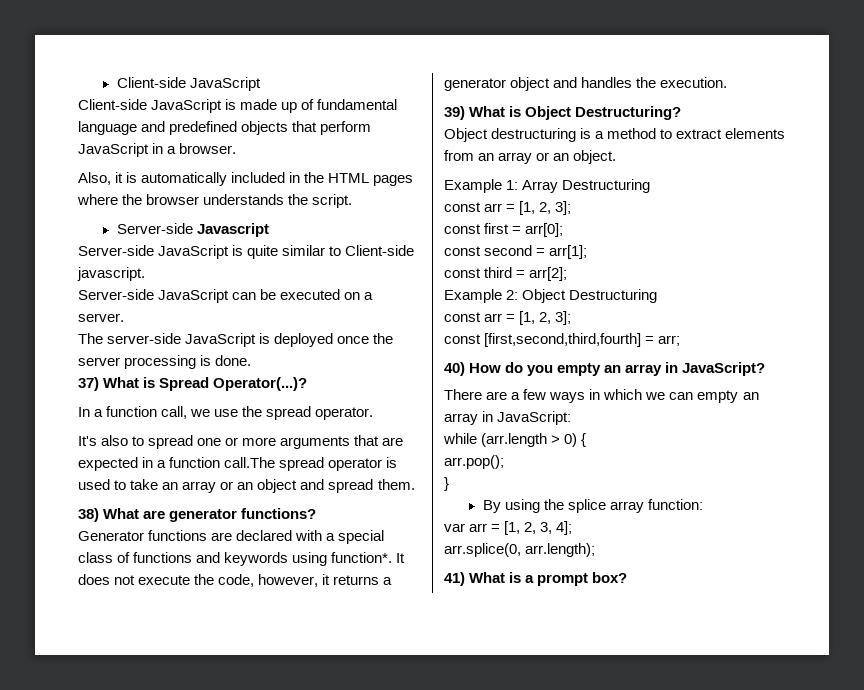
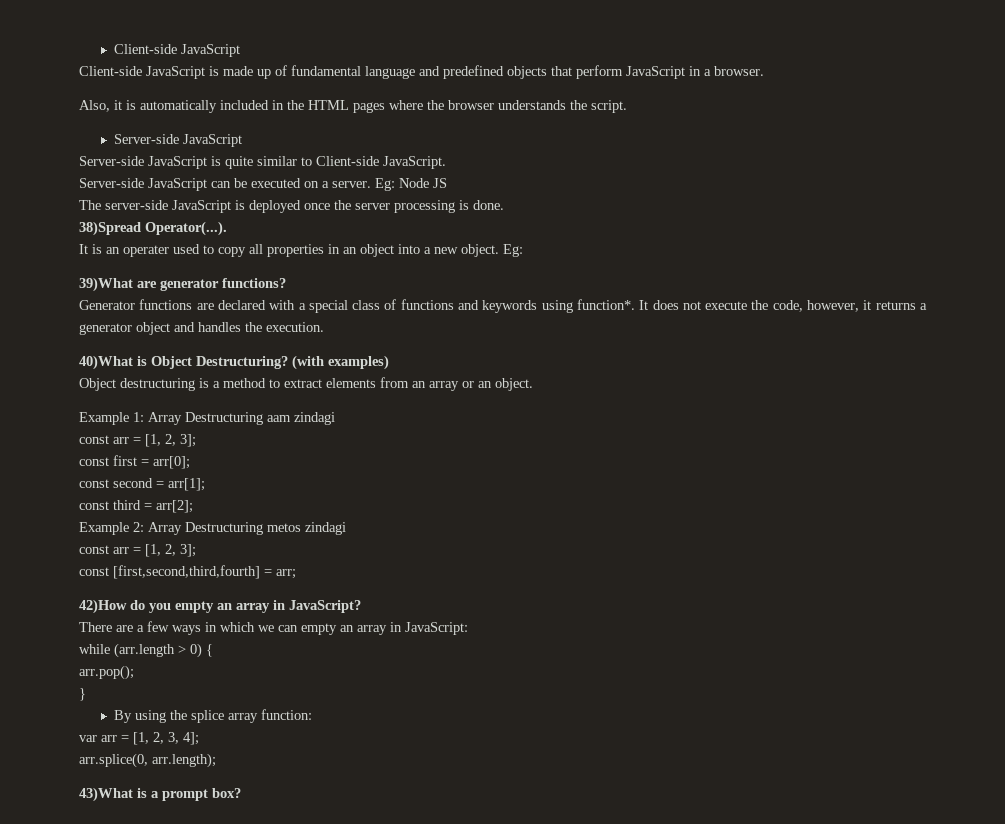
  Also, it is automatically included in the HTML pages where the browser understands the script.
- Server-side Javascript
+ Server-side JavaScript
- Server-side JavaScript is quite similar to Client-side javascript.
+ Server-side JavaScript is quite similar to Client-side JavaScript.
+ Eg: Node JS
- 37) What is Spread Operator(...)?
- In a function call, we use the spread operator.
- It's also to spread one or more arguments that are expected in a function call.The spread operator is used to take an array or an object and spread them.
- 38) What are generator functions?
+ 38)Spread Operator(...).
+ It is an operater used to copy all properties in an object into a new object. Eg:
+ 39)What are generator functions?
- 39) What is Object Destructuring?
+ 40)What is Object Destructuring? (with examples)
- Example 1: Array Destructuring
+ Example 1: Array Destructuring aam zindagi
- Example 2: Object Destructuring
+ Example 2: Array Destructuring metos zindagi
- 40) How do you empty an array in JavaScript?
+ 42)How do you empty an array in JavaScript?
- 41) What is a prompt box?
+ 43)What is a prompt box?

